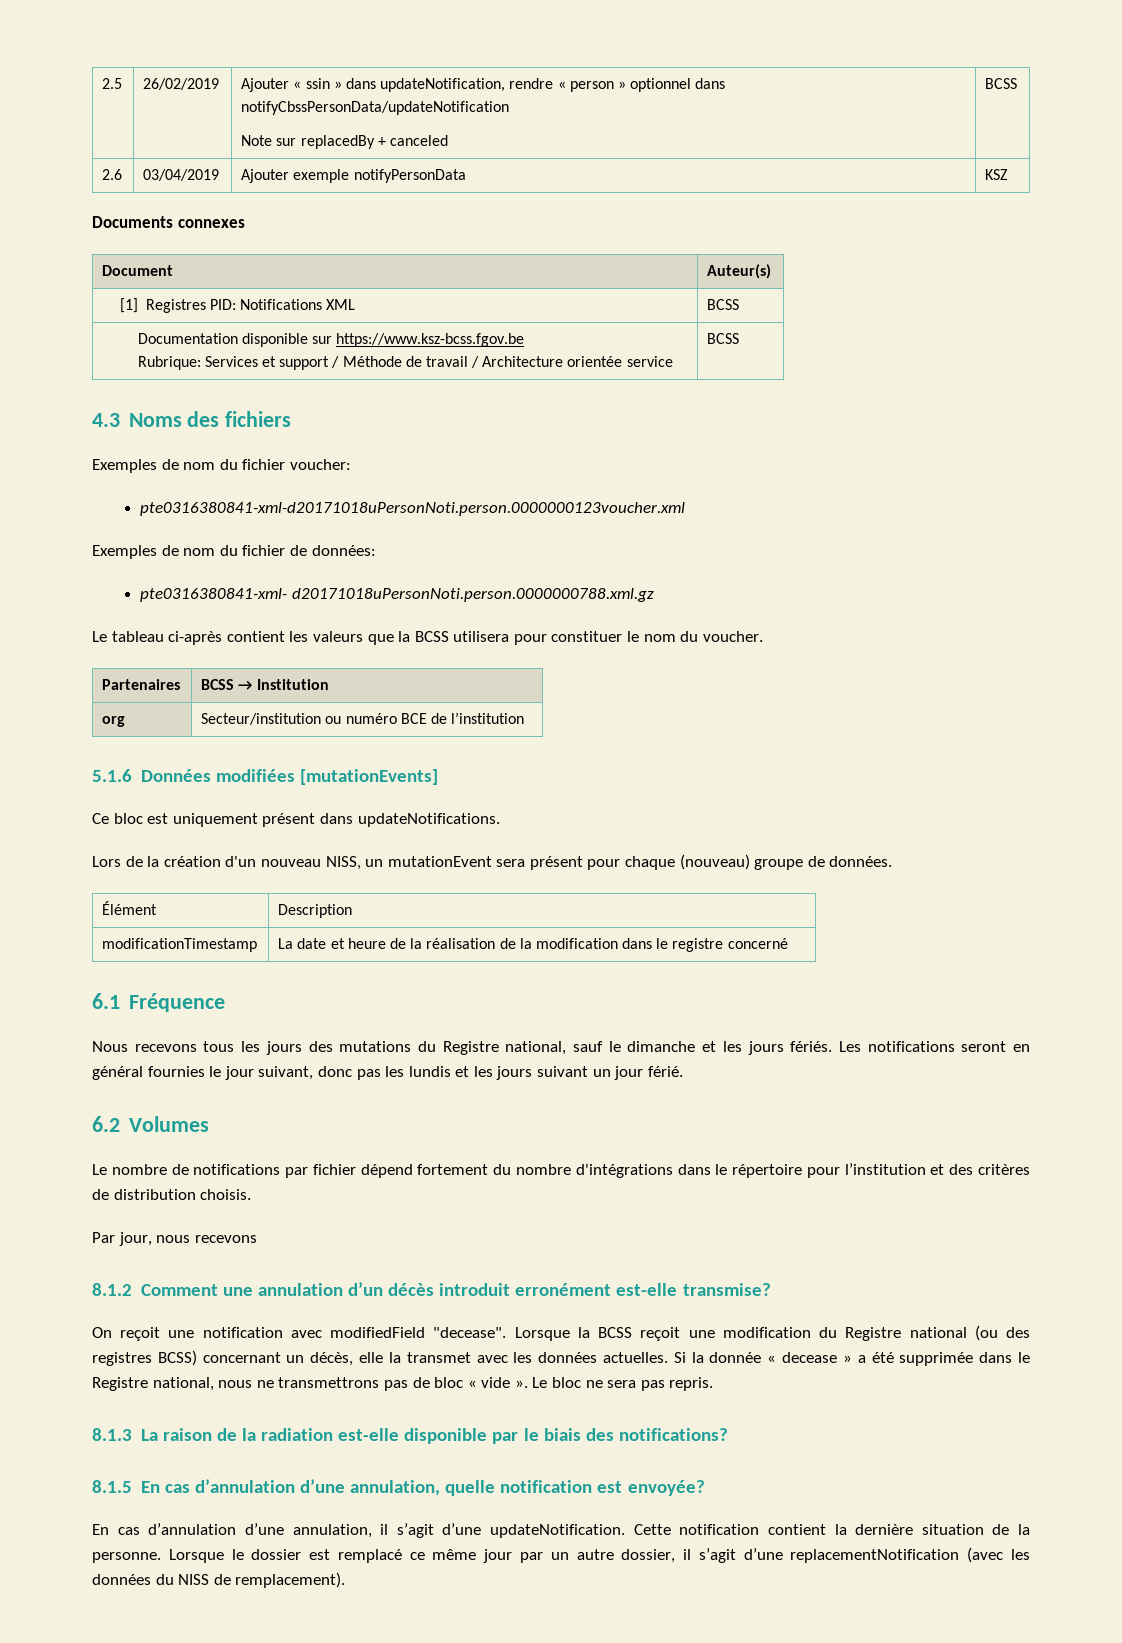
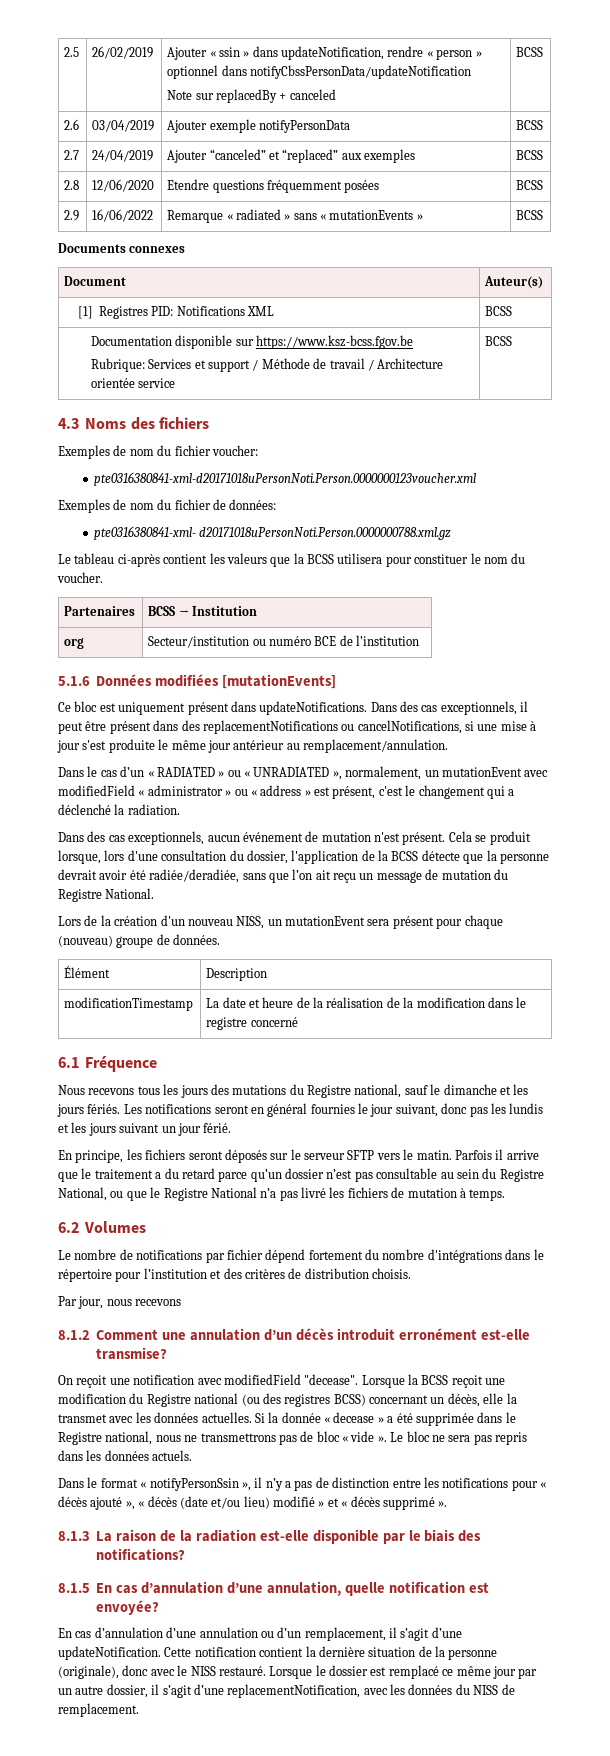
- 2.6 | 03/04/2019 | Ajouter exemple notifyPersonData | KSZ
+ 2.6 | 03/04/2019 | Ajouter exemple notifyPersonData | BCSS
+ 2.7 | 24/04/2019 | Ajouter “canceled” et “replaced” aux exemples | BCSS
+ 2.8 | 12/06/2020 | Etendre questions fréquemment posées | BCSS
+ 2.9 | 16/06/2022 | Remarque « radiated » sans « mutationEvents » | BCSS
- pte0316380841-xml-d20171018uPersonNoti.person.0000000123voucher.xml
+ pte0316380841-xml-d20171018uPersonNoti.Person.0000000123voucher.xml
- pte0316380841-xml- d20171018uPersonNoti.person.0000000788.xml.gz
+ pte0316380841-xml- d20171018uPersonNoti.Person.0000000788.xml.gz
+ Dans des cas exceptionnels, il peut être présent dans des replacementNotifications ou cancelNotifications, si une mise à jour s'est produite le même jour antérieur au remplacement/annulation.
+ Dans le cas d’un « RADIATED » ou « UNRADIATED », normalement, un mutationEvent avec modifiedField « administrator » ou « address » est présent, c'est le changement qui a déclenché la radiation.
+ Dans des cas exceptionnels, aucun événement de mutation n'est présent. Cela se produit lorsque, lors d'une consultation du dossier, l'application de la BCSS détecte que la personne devrait avoir été radiée/deradiée, sans que l’on ait reçu un message de mutation du Registre National.
+ En principe, les fichiers seront déposés sur le serveur SFTP vers le matin. Parfois il arrive que le traitement a du retard parce qu’un dossier n’est pas consultable au sein du Registre National, ou que le Registre National n’a pas livré les fichiers de mutation à temps.
- Le bloc ne sera pas repris.
+ Le bloc ne sera pas repris dans les données actuels.
+ Dans le format « notifyPersonSsin », il n’y a pas de distinction entre les notifications pour « décès ajouté », « décès (date et/ou lieu) modifié » et « décès supprimé ».
- En cas d’annulation d’une annulation, il s’agit d’une updateNotification.
+ En cas d’annulation d’une annulation ou d’un remplacement, il s’agit d’une updateNotification.
- Cette notification contient la dernière situation de la personne.
+ Cette notification contient la dernière situation de la personne (originale), donc avec le NISS restauré.
- Lorsque le dossier est remplacé ce même jour par un autre dossier, il s’agit d’une replacementNotification (avec les données du NISS de remplacement).
+ Lorsque le dossier est remplacé ce même jour par un autre dossier, il s’agit d’une replacementNotification, avec les données du NISS de remplacement.

